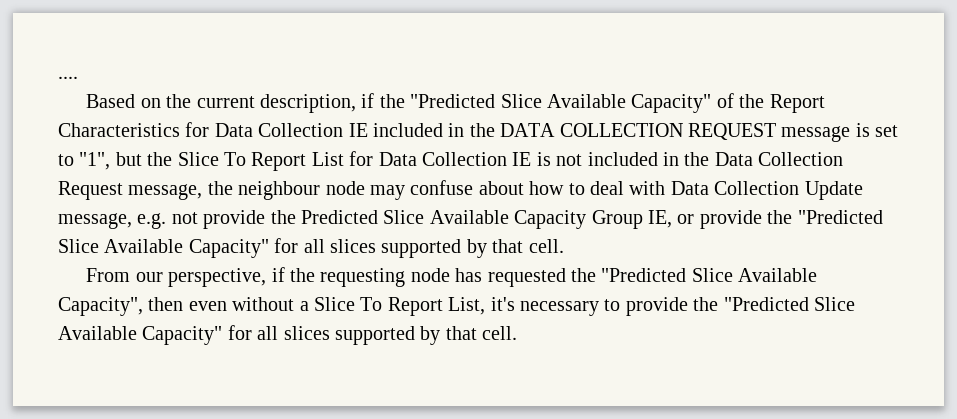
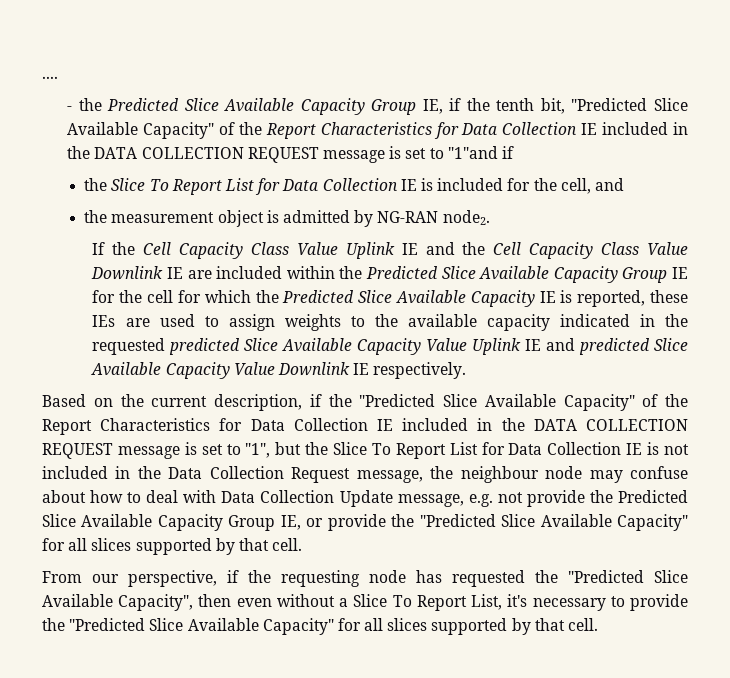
+ - the Predicted Slice Available Capacity Group IE, if the tenth bit, "Predicted Slice Available Capacity" of the Report Characteristics for Data Collection IE included in the DATA COLLECTION REQUEST message is set to "1"and if
+ the Slice To Report List for Data Collection IE is included for the cell, and
+ the measurement object is admitted by NG-RAN node2.
+ If the Cell Capacity Class Value Uplink IE and the Cell Capacity Class Value Downlink IE are included within the Predicted Slice Available Capacity Group IE for the cell for which the Predicted Slice Available Capacity IE is reported, these IEs are used to assign weights to the available capacity indicated in the requested predicted Slice Available Capacity Value Uplink IE and predicted Slice Available Capacity Value Downlink IE respectively.

